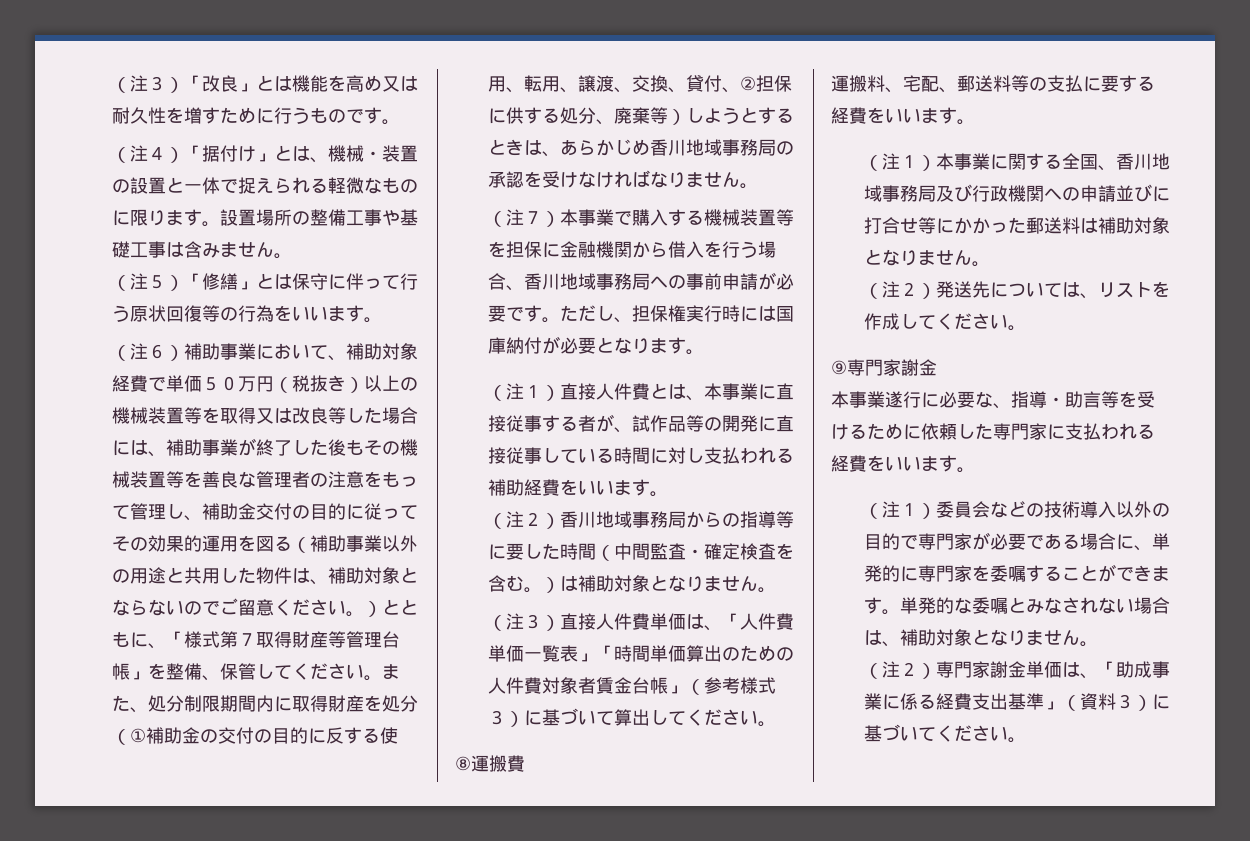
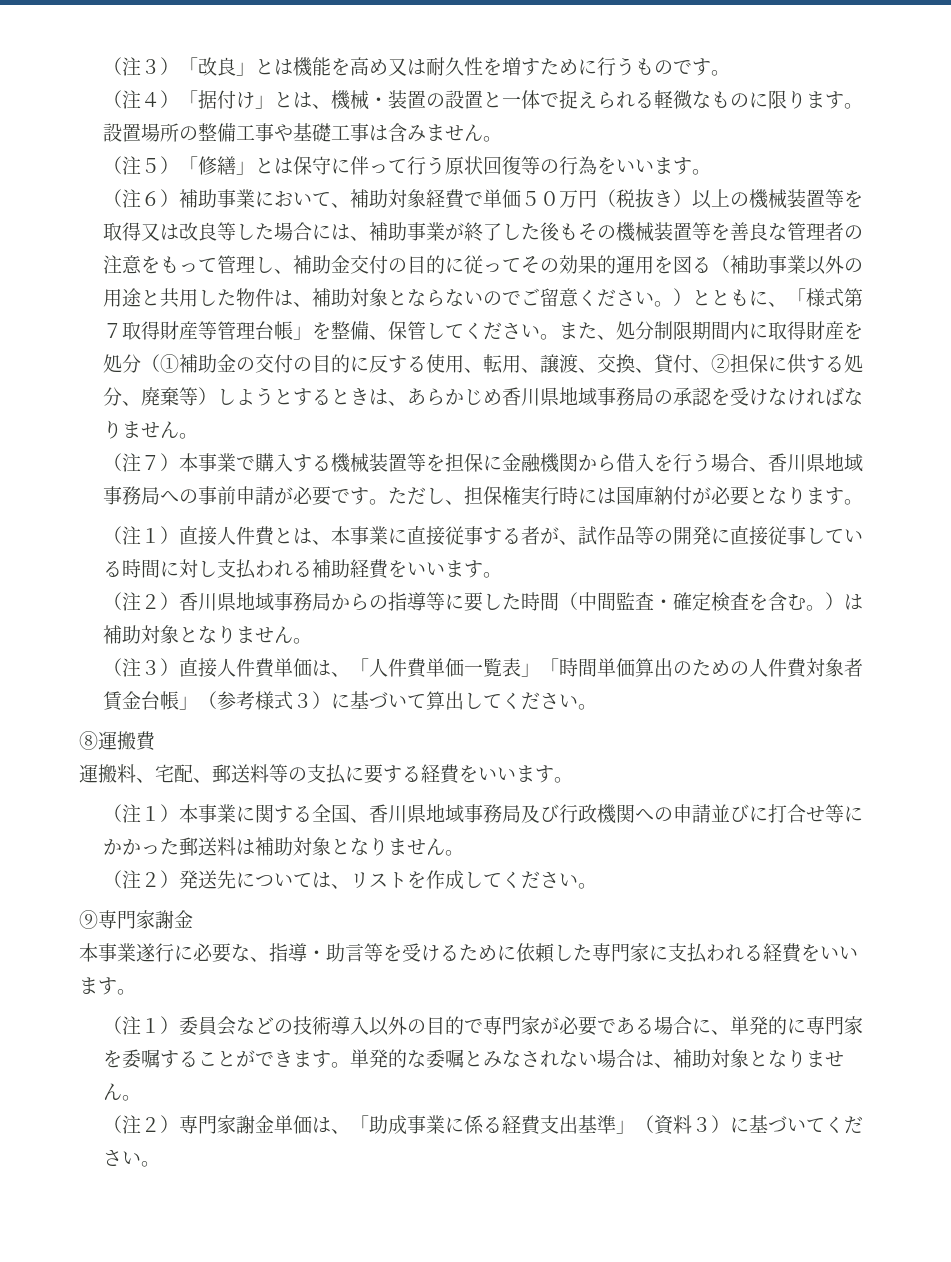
- また、処分制限期間内に取得財産を処分（①補助金の交付の目的に反する使用、転用、譲渡、交換、貸付、②担保に供する処分、廃棄等）しようとするときは、あらかじめ香川地域事務局の承認を受けなければなりません。
+ また、処分制限期間内に取得財産を処分（①補助金の交付の目的に反する使用、転用、譲渡、交換、貸付、②担保に供する処分、廃棄等）しようとするときは、あらかじめ香川県地域事務局の承認を受けなければなりません。
- （注７）本事業で購入する機械装置等を担保に金融機関から借入を行う場合、香川地域事務局への事前申請が必要です。
+ （注７）本事業で購入する機械装置等を担保に金融機関から借入を行う場合、香川県地域事務局への事前申請が必要です。
- （注２）香川地域事務局からの指導等に要した時間（中間監査・確定検査を含む。）は補助対象となりません。
+ （注２）香川県地域事務局からの指導等に要した時間（中間監査・確定検査を含む。）は補助対象となりません。
- （注１）本事業に関する全国、香川地域事務局及び行政機関への申請並びに打合せ等にかかった郵送料は補助対象となりません。
+ （注１）本事業に関する全国、香川県地域事務局及び行政機関への申請並びに打合せ等にかかった郵送料は補助対象となりません。

